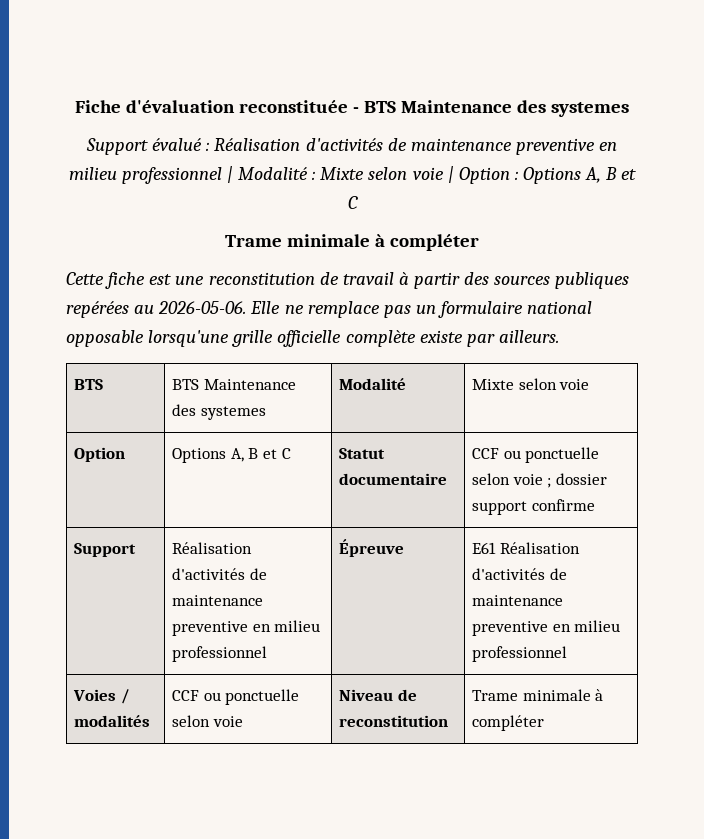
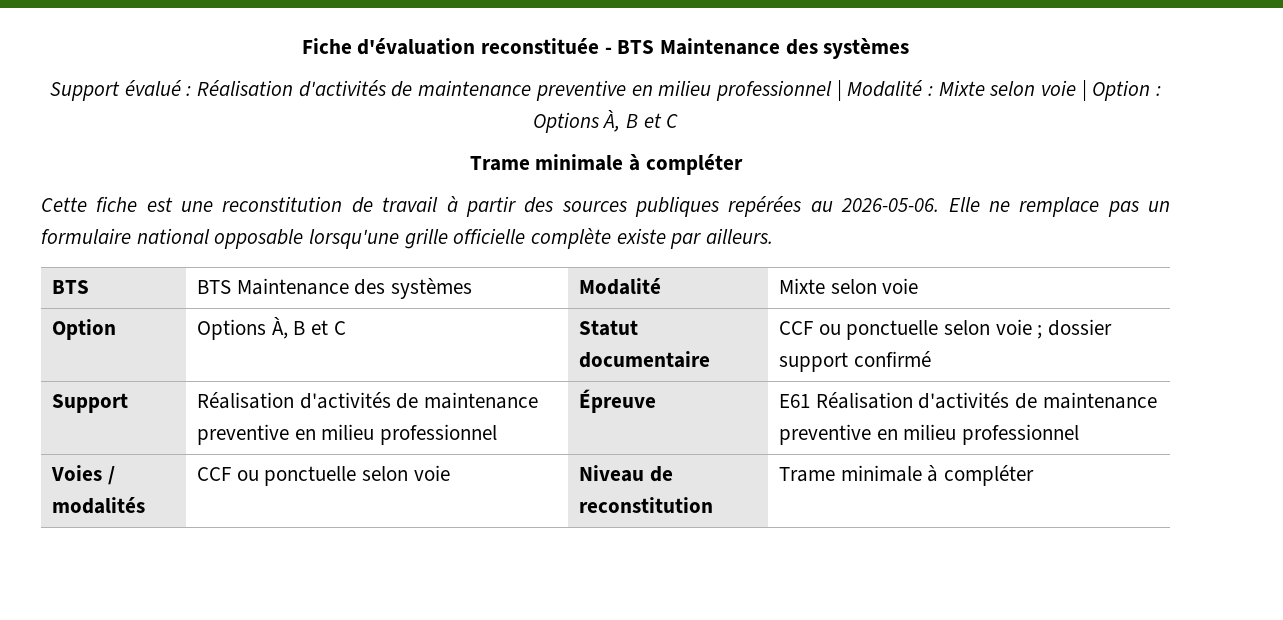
- Fiche d'évaluation reconstituée - BTS Maintenance des systemes
+ Fiche d'évaluation reconstituée - BTS Maintenance des systèmes
- Support évalué : Réalisation d'activités de maintenance preventive en milieu professionnel | Modalité : Mixte selon voie | Option : Options A, B et C
+ Support évalué : Réalisation d'activités de maintenance preventive en milieu professionnel | Modalité : Mixte selon voie | Option : Options À, B et C
- BTS | BTS Maintenance des systemes | Modalité | Mixte selon voie
+ BTS | BTS Maintenance des systèmes | Modalité | Mixte selon voie
- Option | Options A, B et C | Statut documentaire | CCF ou ponctuelle selon voie ; dossier support confirme
+ Option | Options À, B et C | Statut documentaire | CCF ou ponctuelle selon voie ; dossier support confirmé

